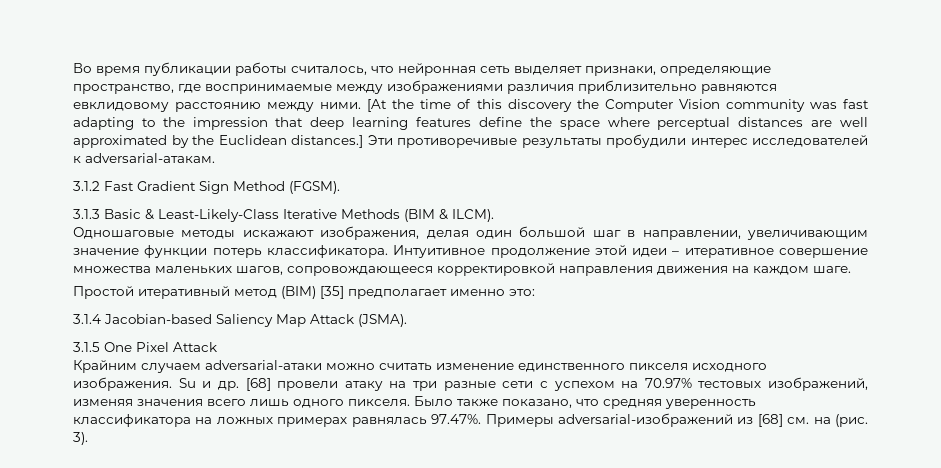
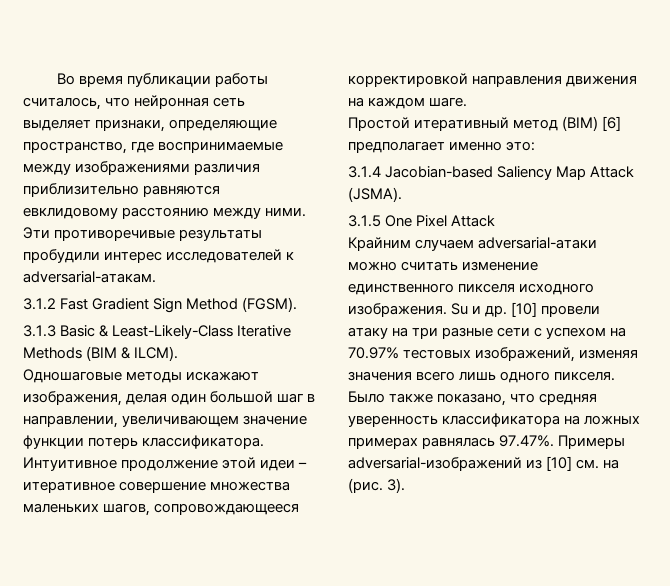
- [At the time of this discovery the Computer Vision community was fast adapting to the impression that deep learning features define the space where perceptual distances are well approximated by the Euclidean distances.]
- Одношаговые методы искажают изображения, делая один большой шаг в направлении, увеличивающим значение функции потерь классификатора.
+ Одношаговые методы искажают изображения, делая один большой шаг в направлении, увеличивающем значение функции потерь классификатора.
- Простой итеративный метод (BIM) [35] предполагает именно это:
+ Простой итеративный метод (BIM) [6] предполагает именно это:
- Su и др. [68] провели атаку на три разные сети с успехом на 70.97% тестовых изображений, изменяя значения всего лишь одного пикселя.
+ Su и др. [10] провели атаку на три разные сети с успехом на 70.97% тестовых изображений, изменяя значения всего лишь одного пикселя.
- Было также показано, что средняя уверенность классификатора на ложных примерах равнялась 97.47%. Примеры adversarial-изображений из [68] см. на (рис.
+ Было также показано, что средняя уверенность классификатора на ложных примерах равнялась 97.47%. Примеры adversarial-изображений из [10] см. на (рис.

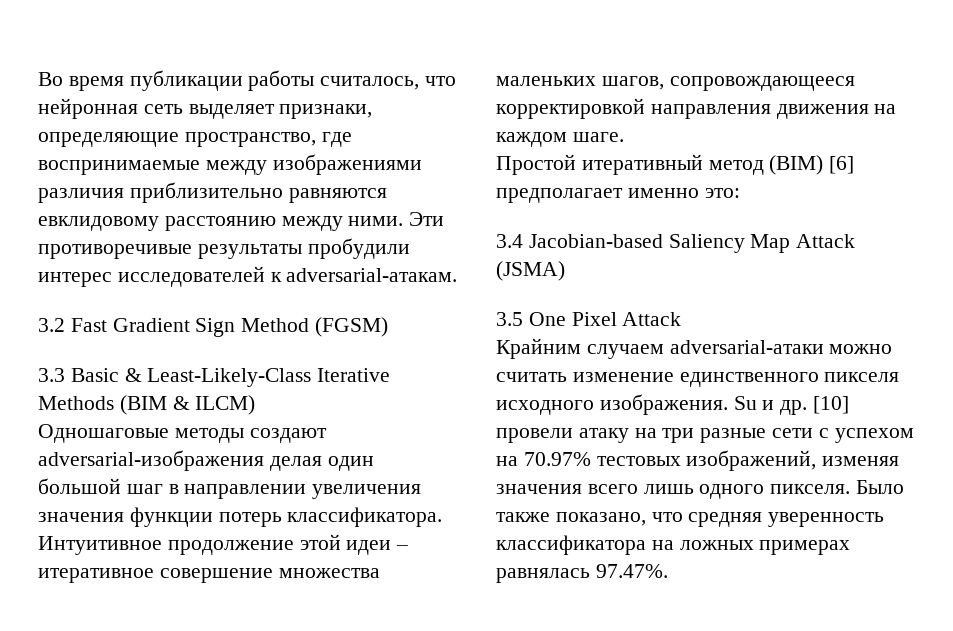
- 3.1.2 Fast Gradient Sign Method (FGSM).
- 3.1.3 Basic & Least-Likely-Class Iterative Methods (BIM & ILCM).
+ 3.2 Fast Gradient Sign Method (FGSM)
+ 3.3 Basic & Least-Likely-Class Iterative Methods (BIM & ILCM)
- Одношаговые методы искажают изображения, делая один большой шаг в направлении, увеличивающем значение функции потерь классификатора.
+ Одношаговые методы создают adversarial-изображения делая один большой шаг в направлении увеличения значения функции потерь классификатора.
- 3.1.4 Jacobian-based Saliency Map Attack (JSMA).
- 3.1.5 One Pixel Attack
+ 3.4 Jacobian-based Saliency Map Attack (JSMA)
+ 3.5 One Pixel Attack
- Было также показано, что средняя уверенность классификатора на ложных примерах равнялась 97.47%. Примеры adversarial-изображений из [10] см. на (рис. 3).
+ Было также показано, что средняя уверенность классификатора на ложных примерах равнялась 97.47%.

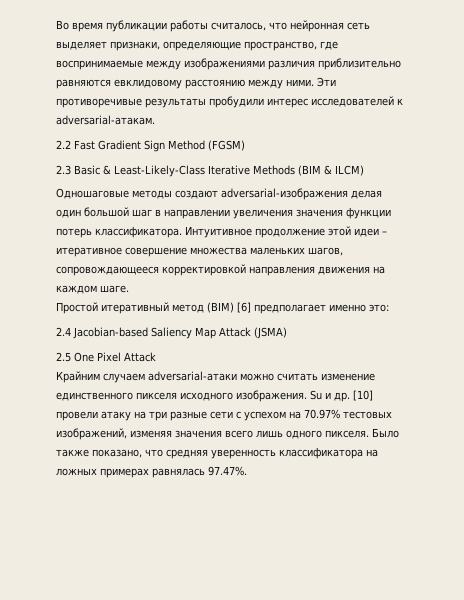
- 3.2 Fast Gradient Sign Method (FGSM)
+ 2.2 Fast Gradient Sign Method (FGSM)
- 3.3 Basic & Least-Likely-Class Iterative Methods (BIM & ILCM)
+ 2.3 Basic & Least-Likely-Class Iterative Methods (BIM & ILCM)
- 3.4 Jacobian-based Saliency Map Attack (JSMA)
+ 2.4 Jacobian-based Saliency Map Attack (JSMA)
- 3.5 One Pixel Attack
+ 2.5 One Pixel Attack

